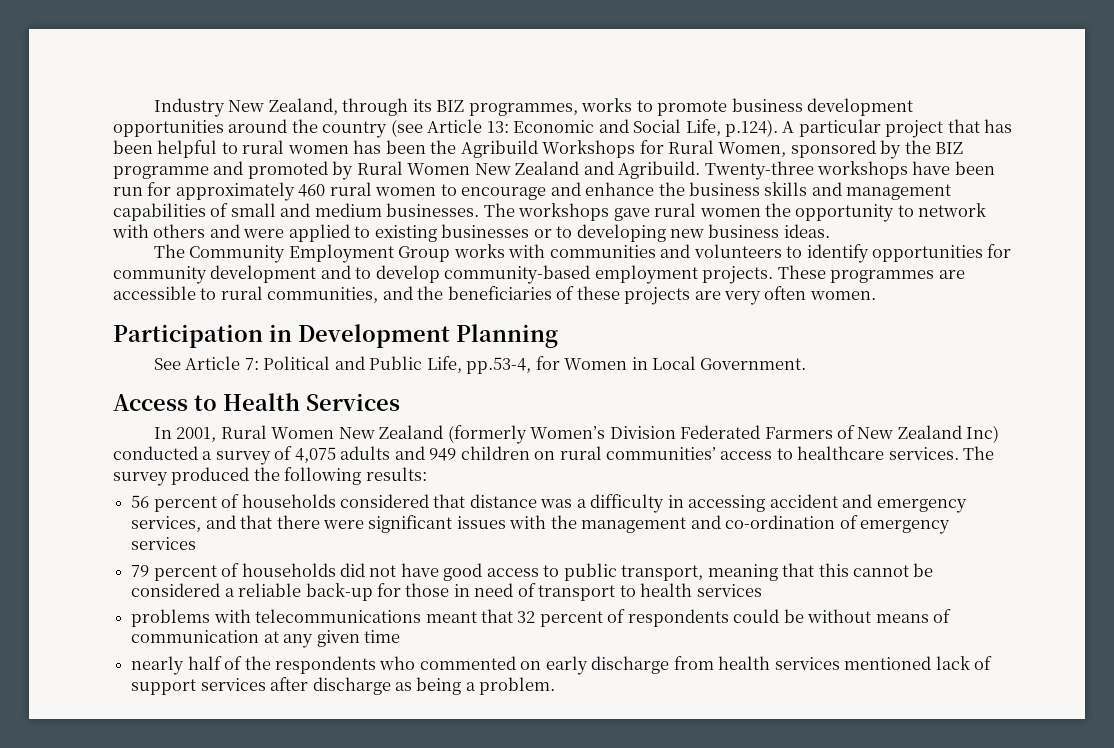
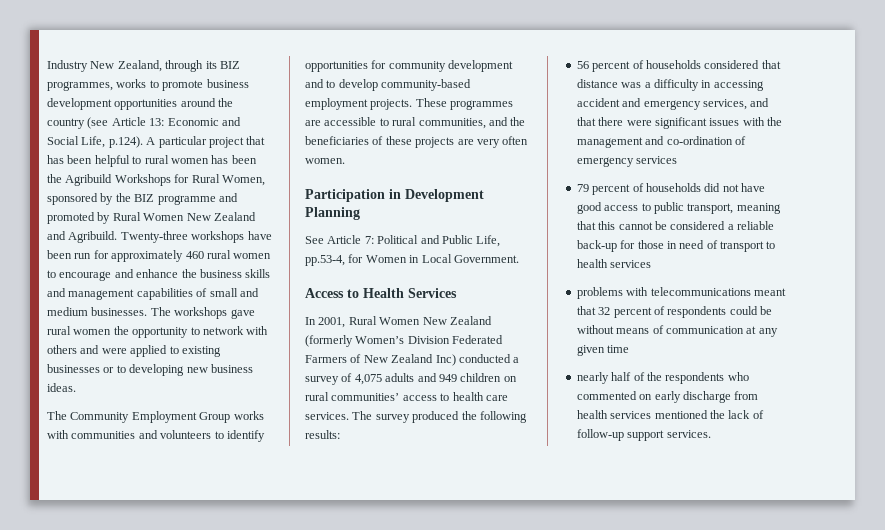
- In 2001, Rural Women New Zealand (formerly Women’s Division Federated Farmers of New Zealand Inc) conducted a survey of 4,075 adults and 949 children on rural communities’ access to healthcare services.
+ In 2001, Rural Women New Zealand (formerly Women’s Division Federated Farmers of New Zealand Inc) conducted a survey of 4,075 adults and 949 children on rural communities’ access to health care services.
- nearly half of the respondents who commented on early discharge from health services mentioned lack of support services after discharge as being a problem.
+ nearly half of the respondents who commented on early discharge from health services mentioned the lack of follow-up support services.

